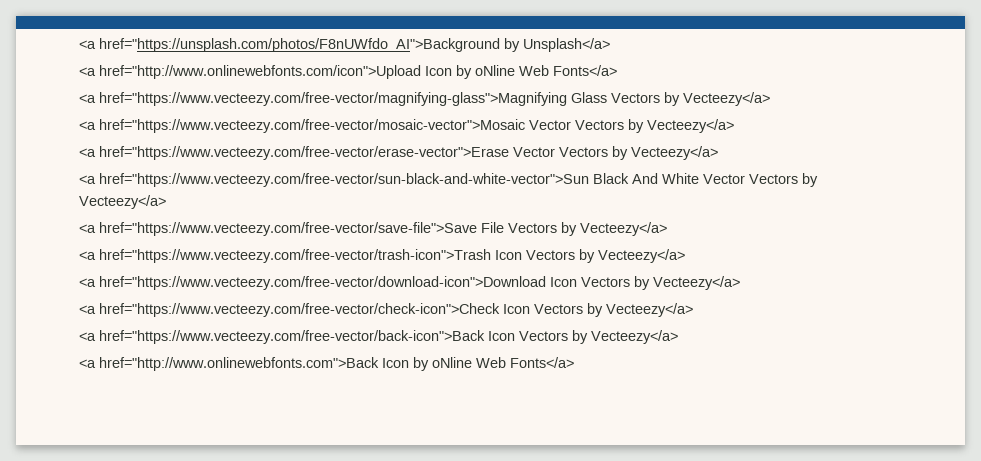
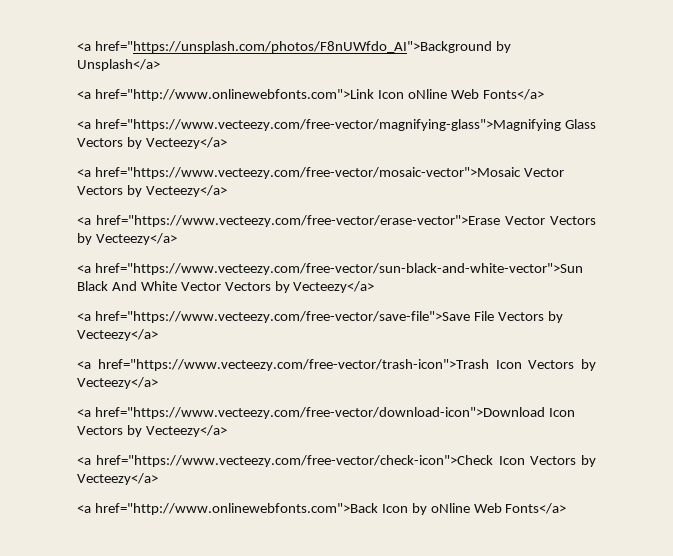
- <a href="http://www.onlinewebfonts.com/icon">Upload Icon by oNline Web Fonts</a>
+ <a href="http://www.onlinewebfonts.com">Link Icon oNline Web Fonts</a>
- <a href="https://www.vecteezy.com/free-vector/back-icon">Back Icon Vectors by Vecteezy</a>

